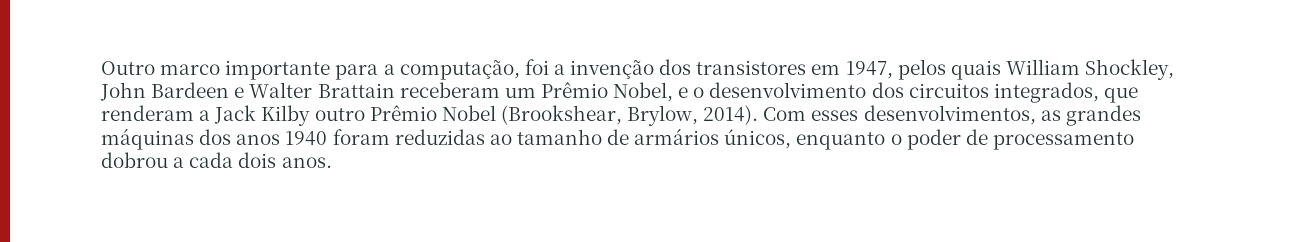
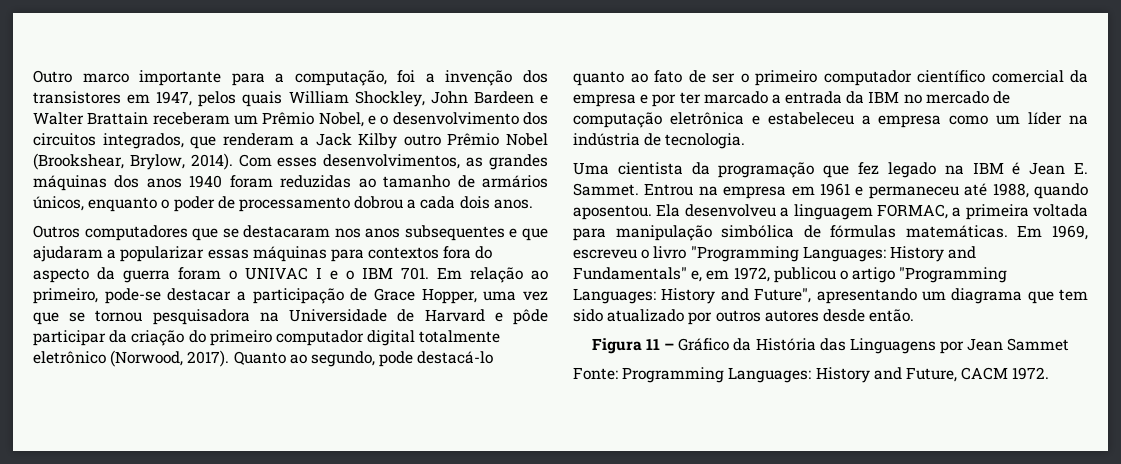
+ Outros computadores que se destacaram nos anos subsequentes e que ajudaram a popularizar essas máquinas para contextos fora do aspecto da guerra foram o UNIVAC I e o IBM 701. Em relação ao primeiro, pode-se destacar a participação de Grace Hopper, uma vez que se tornou pesquisadora na Universidade de Harvard e pôde participar da criação do primeiro computador digital totalmente eletrônico (Norwood, 2017). Quanto ao segundo, pode destacá-lo quanto ao fato de ser o primeiro computador científico comercial da empresa e por ter marcado a entrada da IBM no mercado de computação eletrônica e estabeleceu a empresa como um líder na indústria de tecnologia.
+ Uma cientista da programação que fez legado na IBM é Jean E. Sammet. Entrou na empresa em 1961 e permaneceu até 1988, quando aposentou. Ela desenvolveu a linguagem FORMAC, a primeira voltada para manipulação simbólica de fórmulas matemáticas. Em 1969, escreveu o livro "Programming Languages: History and Fundamentals" e, em 1972, publicou o artigo "Programming Languages: History and Future", apresentando um diagrama que tem sido atualizado por outros autores desde então.
+ Figura 11 – Gráfico da História das Linguagens por Jean Sammet
+ Fonte: Programming Languages: History and Future, CACM 1972.

